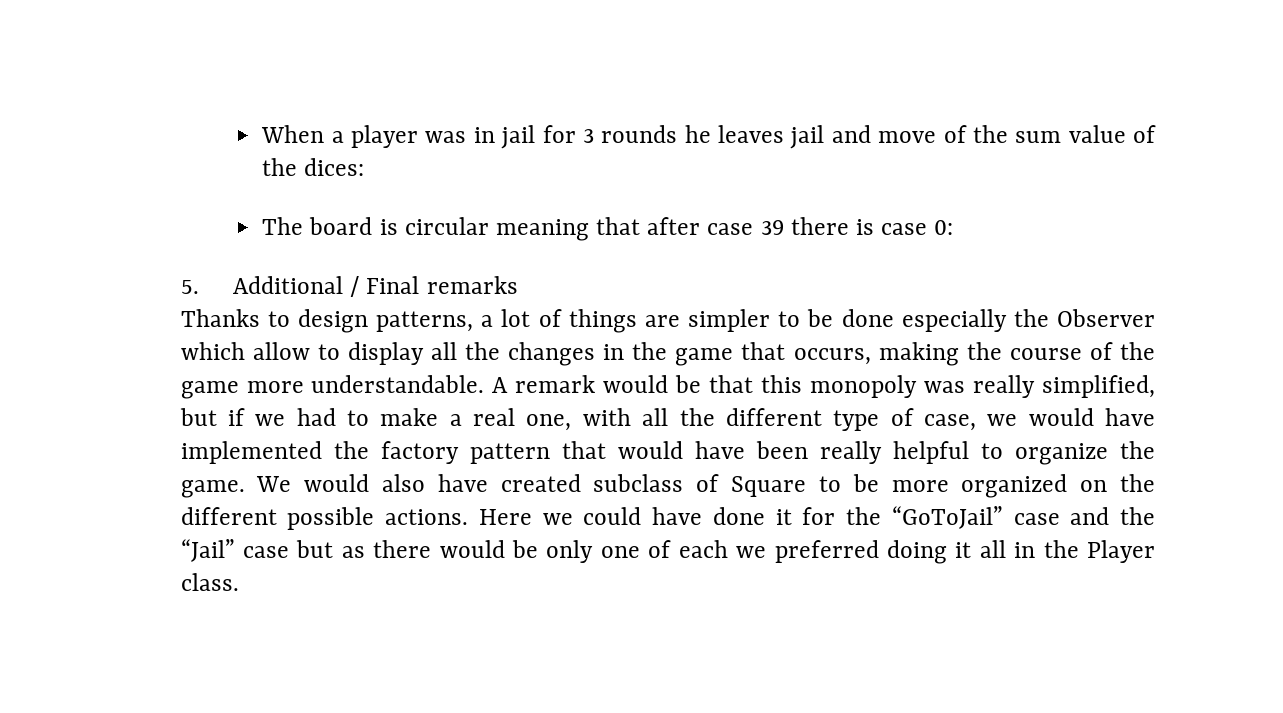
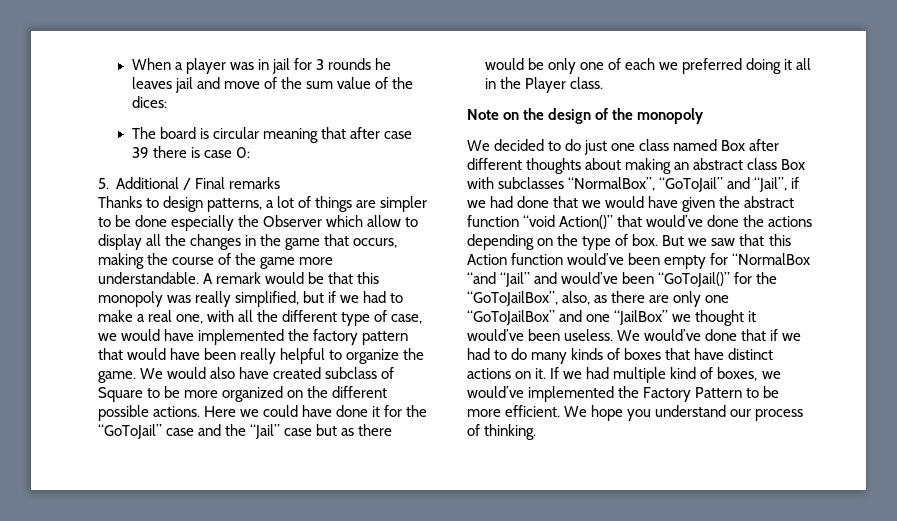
+ Note on the design of the monopoly
+ We decided to do just one class named Box after different thoughts about making an abstract class Box with subclasses “NormalBox”, “GoToJail” and “Jail”, if we had done that we would have given the abstract function “void Action()” that would’ve done the actions depending on the type of box. But we saw that this Action function would’ve been empty for “NormalBox “and “Jail” and would’ve been “GoToJail()” for the “GoToJailBox”, also, as there are only one “GoToJailBox” and one “JailBox” we thought it would’ve been useless. We would’ve done that if we had to do many kinds of boxes that have distinct actions on it. If we had multiple kind of boxes, we would’ve implemented the Factory Pattern to be more efficient. We hope you understand our process of thinking.

